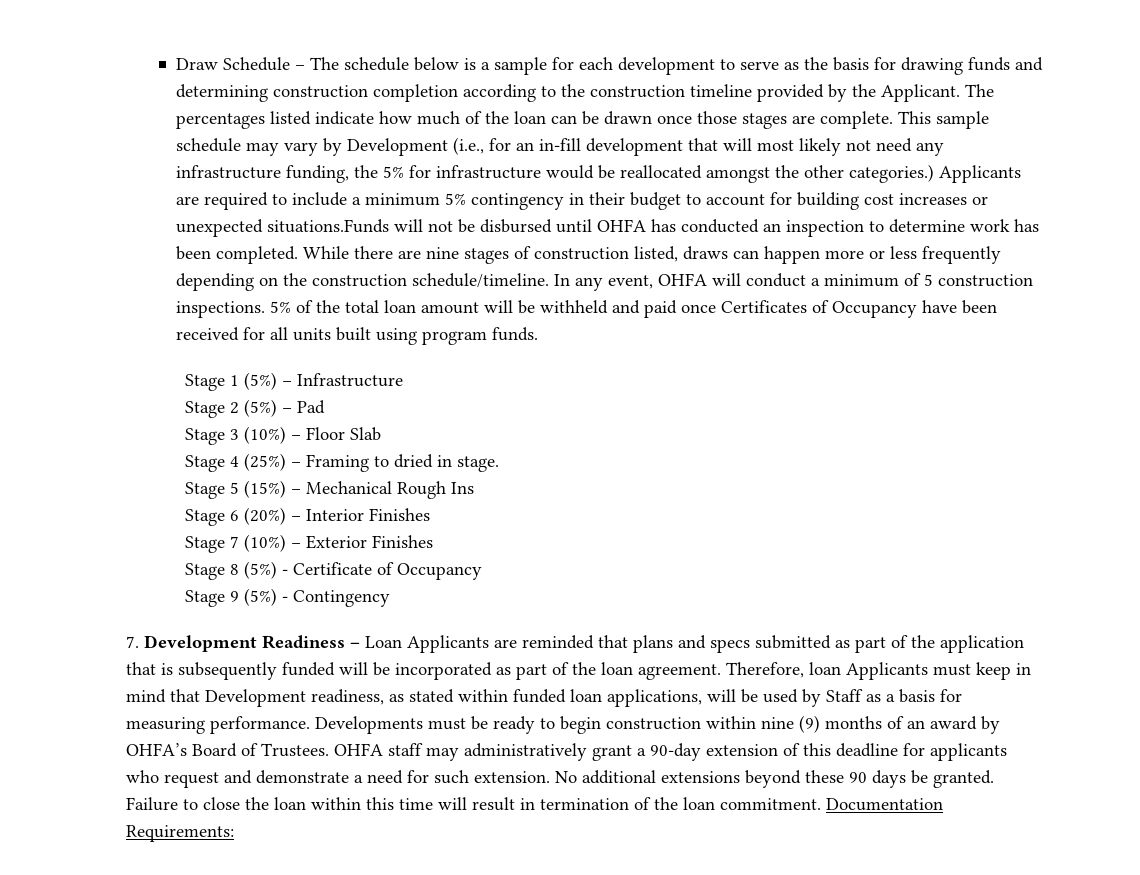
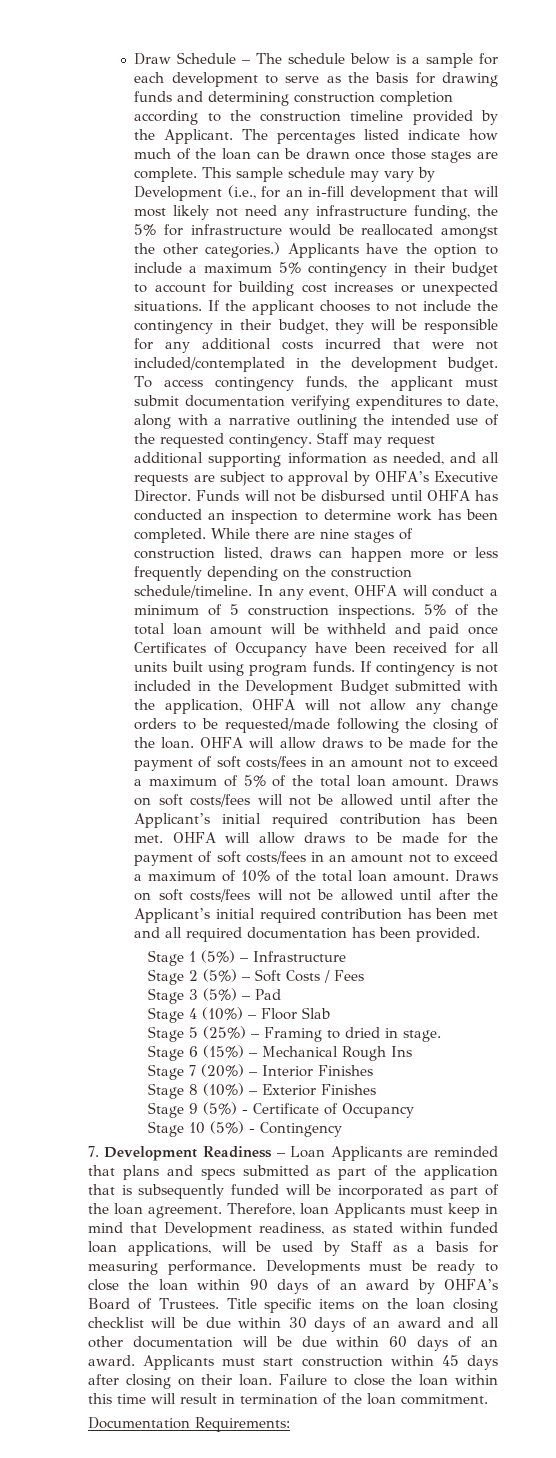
- Applicants are required to include a minimum 5% contingency in their budget to account for building cost increases or unexpected situations.Funds will not be disbursed until OHFA has conducted an inspection to determine work has been completed.
+ Applicants have the option to include a maximum 5% contingency in their budget to account for building cost increases or unexpected situations. If the applicant chooses to not include the contingency in their budget, they will be responsible for any additional costs incurred that were not included/contemplated in the development budget. To access contingency funds, the applicant must submit documentation verifying expenditures to date, along with a narrative outlining the intended use of the requested contingency. Staff may request additional supporting information as needed, and all requests are subject to approval by OHFA’s Executive Director. Funds will not be disbursed until OHFA has conducted an inspection to determine work has been completed.
+ If contingency is not included in the Development Budget submitted with the application, OHFA will not allow any change orders to be requested/made following the closing of the loan. OHFA will allow draws to be made for the payment of soft costs/fees in an amount not to exceed a maximum of 5% of the total loan amount. Draws on soft costs/fees will not be allowed until after the Applicant’s initial required contribution has been met. OHFA will allow draws to be made for the payment of soft costs/fees in an amount not to exceed a maximum of 10% of the total loan amount. Draws on soft costs/fees will not be allowed until after the Applicant’s initial required contribution has been met and all required documentation has been provided.
- Stage 2 (5%) – Pad
+ Stage 2 (5%) – Soft Costs / Fees
+ Stage 3 (5%) – Pad
- Stage 3 (10%) – Floor Slab
+ Stage 4 (10%) – Floor Slab
- Stage 4 (25%) – Framing to dried in stage.
+ Stage 5 (25%) – Framing to dried in stage.
- Stage 5 (15%) – Mechanical Rough Ins
+ Stage 6 (15%) – Mechanical Rough Ins
- Stage 6 (20%) – Interior Finishes
+ Stage 7 (20%) – Interior Finishes
- Stage 7 (10%) – Exterior Finishes
+ Stage 8 (10%) – Exterior Finishes
- Stage 8 (5%) - Certificate of Occupancy
+ Stage 9 (5%) - Certificate of Occupancy
- Stage 9 (5%) - Contingency
+ Stage 10 (5%) - Contingency
- Developments must be ready to begin construction within nine (9) months of an award by OHFA’s Board of Trustees.
+ Developments must be ready to close the loan within 90 days of an award by OHFA’s Board of Trustees.
- OHFA staff may administratively grant a 90-day extension of this deadline for applicants who request and demonstrate a need for such extension. No additional extensions beyond these 90 days be granted.
+ Title specific items on the loan closing checklist will be due within 30 days of an award and all other documentation will be due within 60 days of an award. Applicants must start construction within 45 days after closing on their loan.
- Failure to close the loan within this time will result in termination of the loan commitment. Documentation Requirements:
+ Failure to close the loan within this time will result in termination of the loan commitment.
+ Documentation Requirements:

